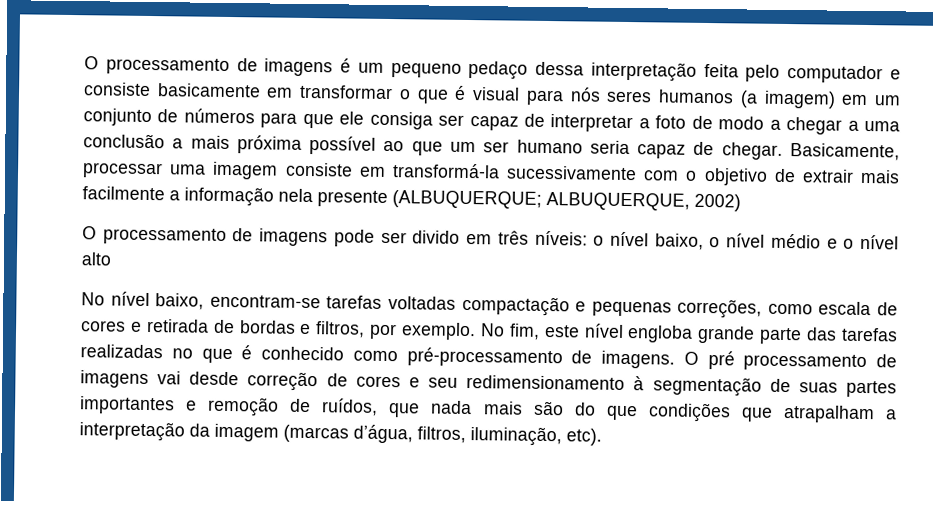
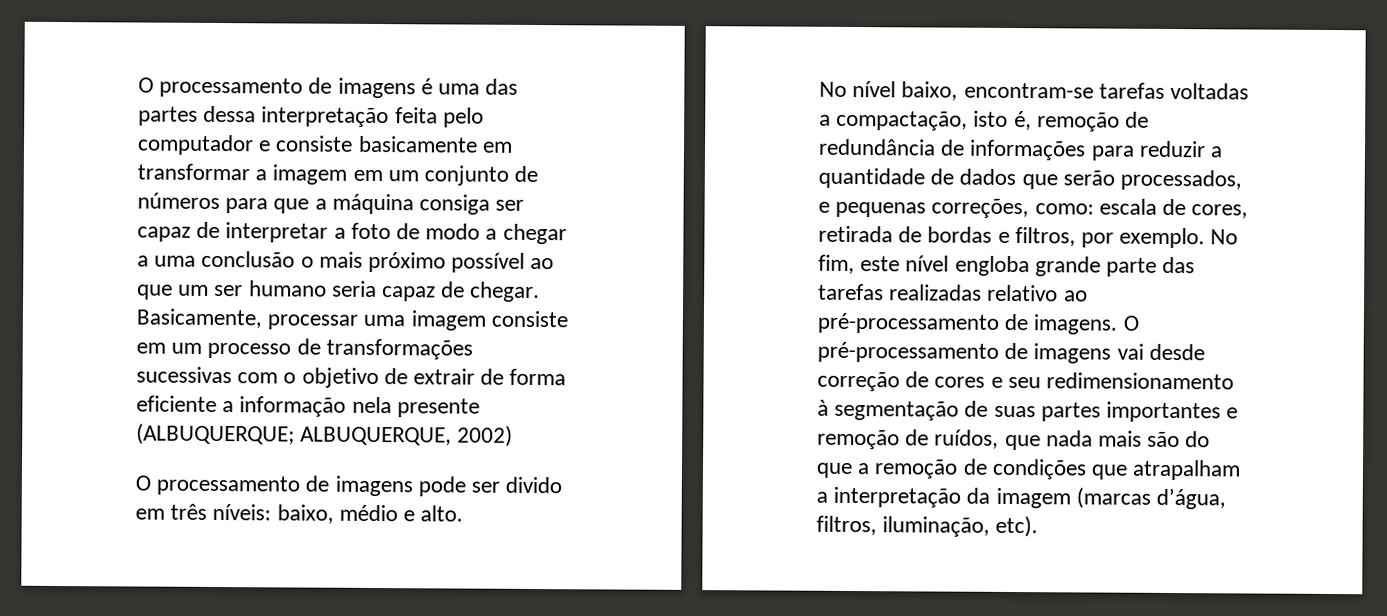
- O processamento de imagens é um pequeno pedaço dessa interpretação feita pelo computador e consiste basicamente em transformar o que é visual para nós seres humanos (a imagem) em um conjunto de números para que ele consiga ser capaz de interpretar a foto de modo a chegar a uma conclusão a mais próxima possível ao que um ser humano seria capaz de chegar.
+ O processamento de imagens é uma das partes dessa interpretação feita pelo computador e consiste basicamente em transformar a imagem em um conjunto de números para que a máquina consiga ser capaz de interpretar a foto de modo a chegar a uma conclusão o mais próximo possível ao que um ser humano seria capaz de chegar.
- Basicamente, processar uma imagem consiste em transformá-la sucessivamente com o objetivo de extrair mais facilmente a informação nela presente (ALBUQUERQUE; ALBUQUERQUE, 2002)
+ Basicamente, processar uma imagem consiste em um processo de transformações sucessivas com o objetivo de extrair de forma eficiente a informação nela presente (ALBUQUERQUE; ALBUQUERQUE, 2002)
- O processamento de imagens pode ser divido em três níveis: o nível baixo, o nível médio e o nível alto
+ O processamento de imagens pode ser divido em três níveis: baixo, médio e alto.
- No nível baixo, encontram-se tarefas voltadas compactação e pequenas correções, como escala de cores e retirada de bordas e filtros, por exemplo.
+ No nível baixo, encontram-se tarefas voltadas a compactação, isto é, remoção de redundância de informações para reduzir a quantidade de dados que serão processados, e pequenas correções, como: escala de cores, retirada de bordas e filtros, por exemplo.
- No fim, este nível engloba grande parte das tarefas realizadas no que é conhecido como pré-processamento de imagens.
+ No fim, este nível engloba grande parte das tarefas realizadas relativo ao pré-processamento de imagens.
- O pré processamento de imagens vai desde correção de cores e seu redimensionamento à segmentação de suas partes importantes e remoção de ruídos, que nada mais são do que condições que atrapalham a interpretação da imagem (marcas d’água, filtros, iluminação, etc).
+ O pré-processamento de imagens vai desde correção de cores e seu redimensionamento à segmentação de suas partes importantes e remoção de ruídos, que nada mais são do que a remoção de condições que atrapalham a interpretação da imagem (marcas d’água, filtros, iluminação, etc).

